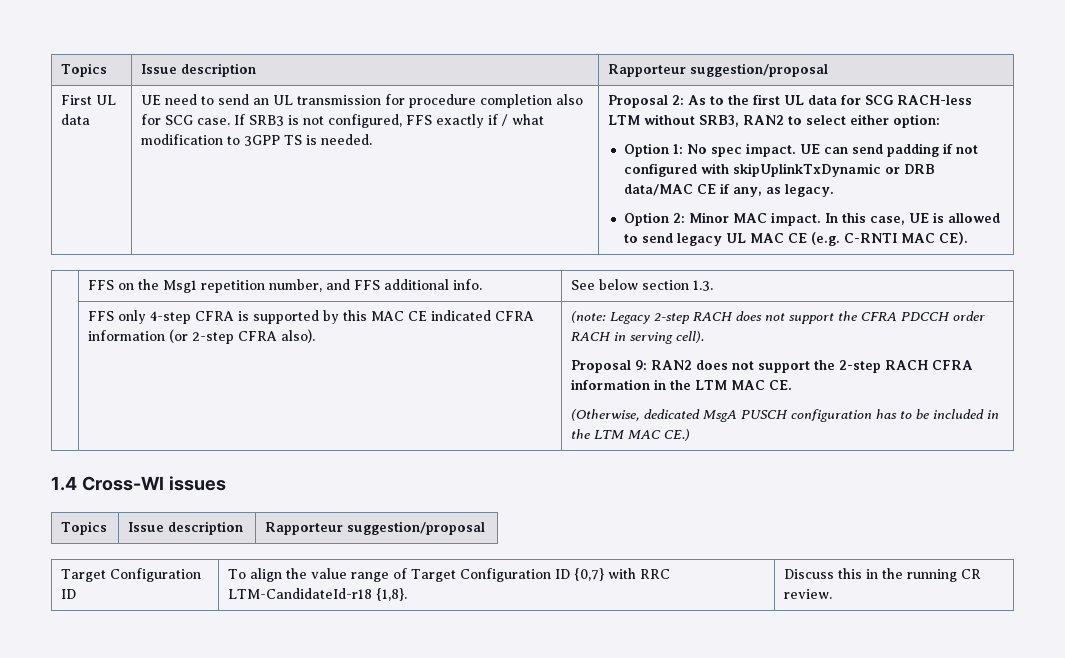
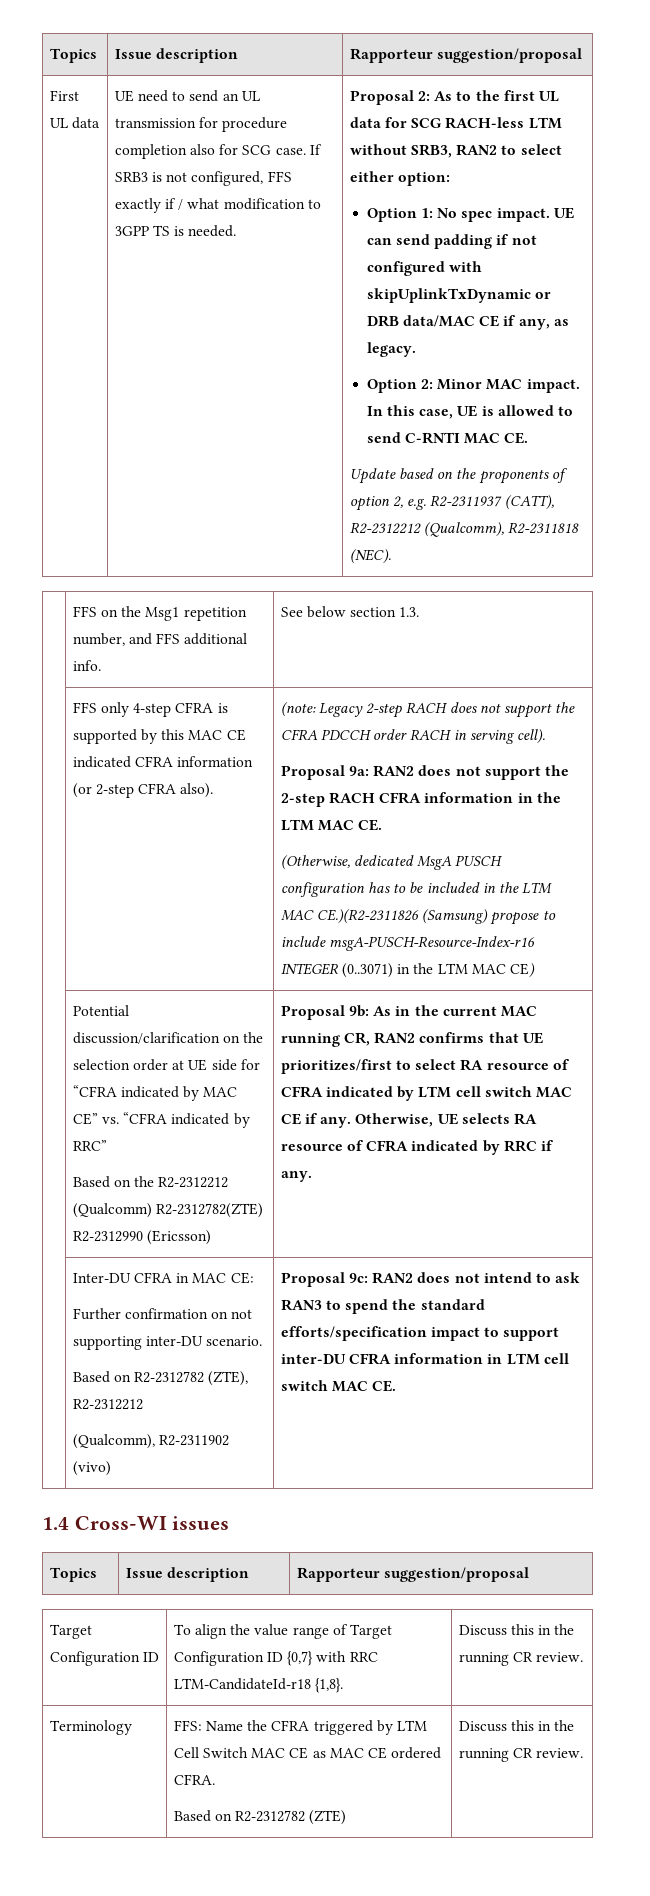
- In this case, UE is allowed to send legacy UL MAC CE (e.g. C-RNTI MAC CE).
+ In this case, UE is allowed to send C-RNTI MAC CE.
+ Update based on the proponents of option 2, e.g. R2-2311937 (CATT), R2-2312212 (Qualcomm), R2-2311818 (NEC).
- Proposal 9: RAN2 does not support the 2-step RACH CFRA information in the LTM MAC CE.
+ Proposal 9a: RAN2 does not support the 2-step RACH CFRA information in the LTM MAC CE.
- (Otherwise, dedicated MsgA PUSCH configuration has to be included in the LTM MAC CE.)
+ (Otherwise, dedicated MsgA PUSCH configuration has to be included in the LTM MAC CE.)(R2-2311826 (Samsung) propose to include msgA-PUSCH-Resource-Index-r16 INTEGER (0..3071) in the LTM MAC CE)
+ | Potential discussion/clarification on the selection order at UE side for “CFRA indicated by MAC CE” vs. “CFRA indicated by RRC”
+ Based on the R2-2312212 (Qualcomm) R2-2312782(ZTE) R2-2312990 (Ericsson) | Proposal 9b: As in the current MAC running CR, RAN2 confirms that UE prioritizes/first to select RA resource of CFRA indicated by LTM cell switch MAC CE if any. Otherwise, UE selects RA resource of CFRA indicated by RRC if any.
+ | Inter-DU CFRA in MAC CE:
+ Further confirmation on not supporting inter-DU scenario.
+ Based on R2-2312782 (ZTE), R2-2312212
+ (Qualcomm), R2-2311902 (vivo) | Proposal 9c: RAN2 does not intend to ask RAN3 to spend the standard efforts/specification impact to support inter-DU CFRA information in LTM cell switch MAC CE.
+ Terminology | FFS: Name the CFRA triggered by LTM Cell Switch MAC CE as MAC CE ordered CFRA.
+ Based on R2-2312782 (ZTE) | Discuss this in the running CR review.

